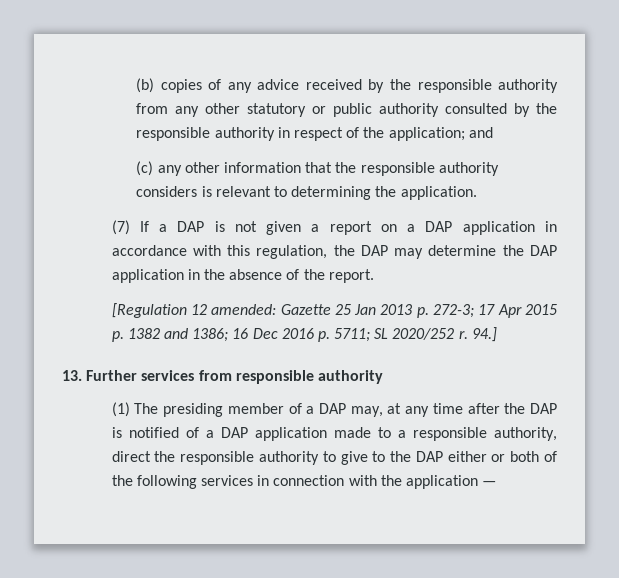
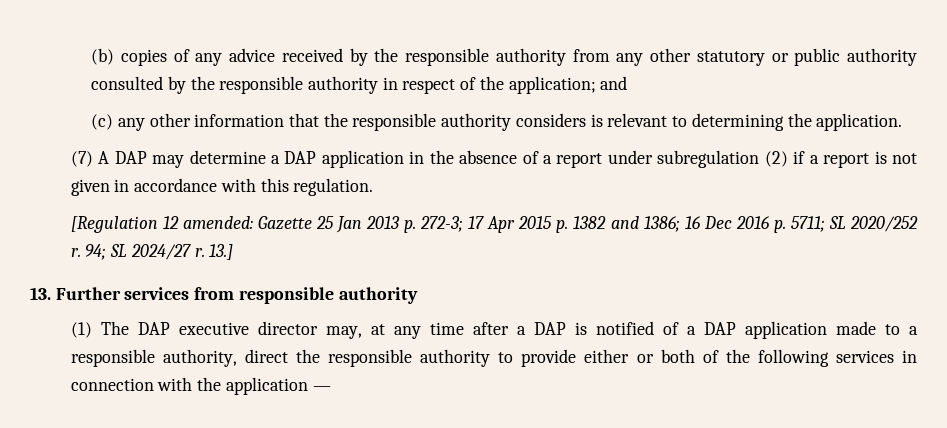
- (7) If a DAP is not given a report on a DAP application in accordance with this regulation, the DAP may determine the DAP application in the absence of the report.
+ (7) A DAP may determine a DAP application in the absence of a report under subregulation (2) if a report is not given in accordance with this regulation.
- 94.]
+ 94; SL 2024/27 r. 13.]
- (1) The presiding member of a DAP may, at any time after the DAP is notified of a DAP application made to a responsible authority, direct the responsible authority to give to the DAP either or both of the following services in connection with the application —
+ (1) The DAP executive director may, at any time after a DAP is notified of a DAP application made to a responsible authority, direct the responsible authority to provide either or both of the following services in connection with the application —

